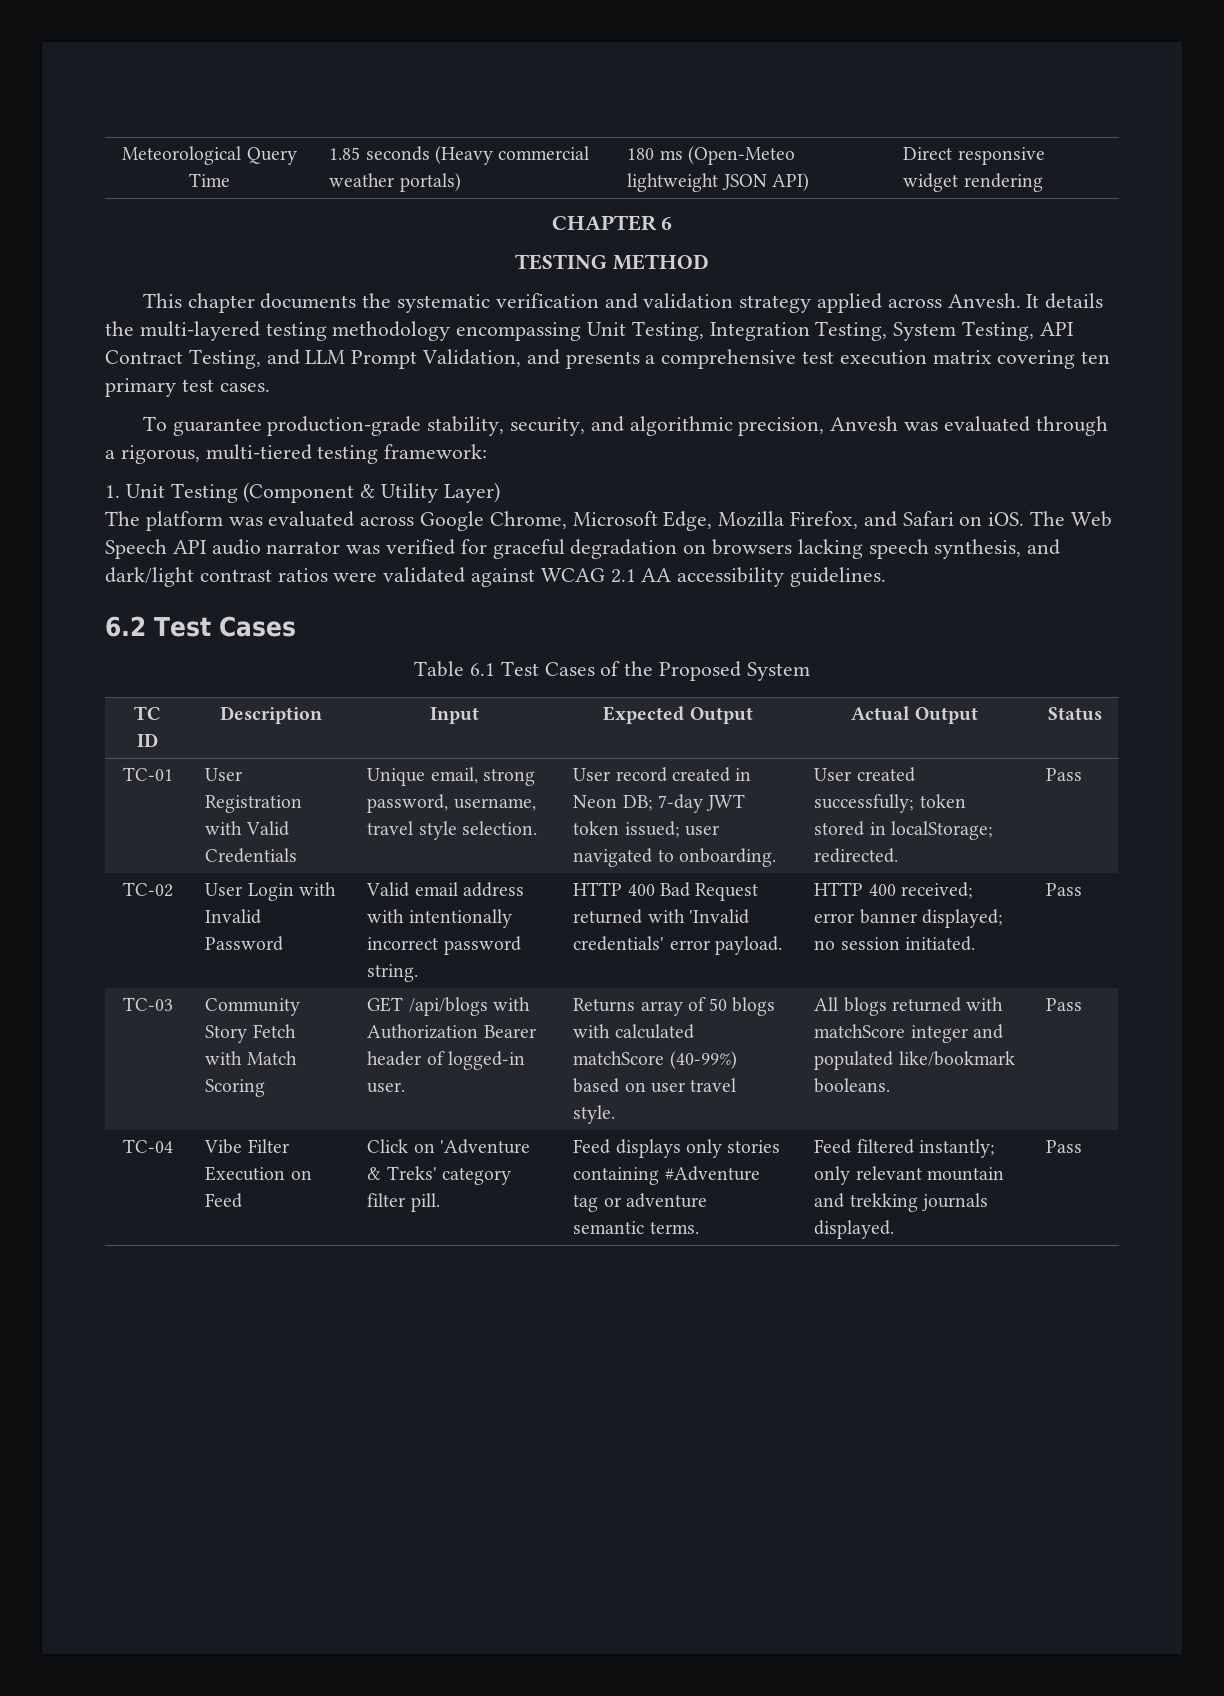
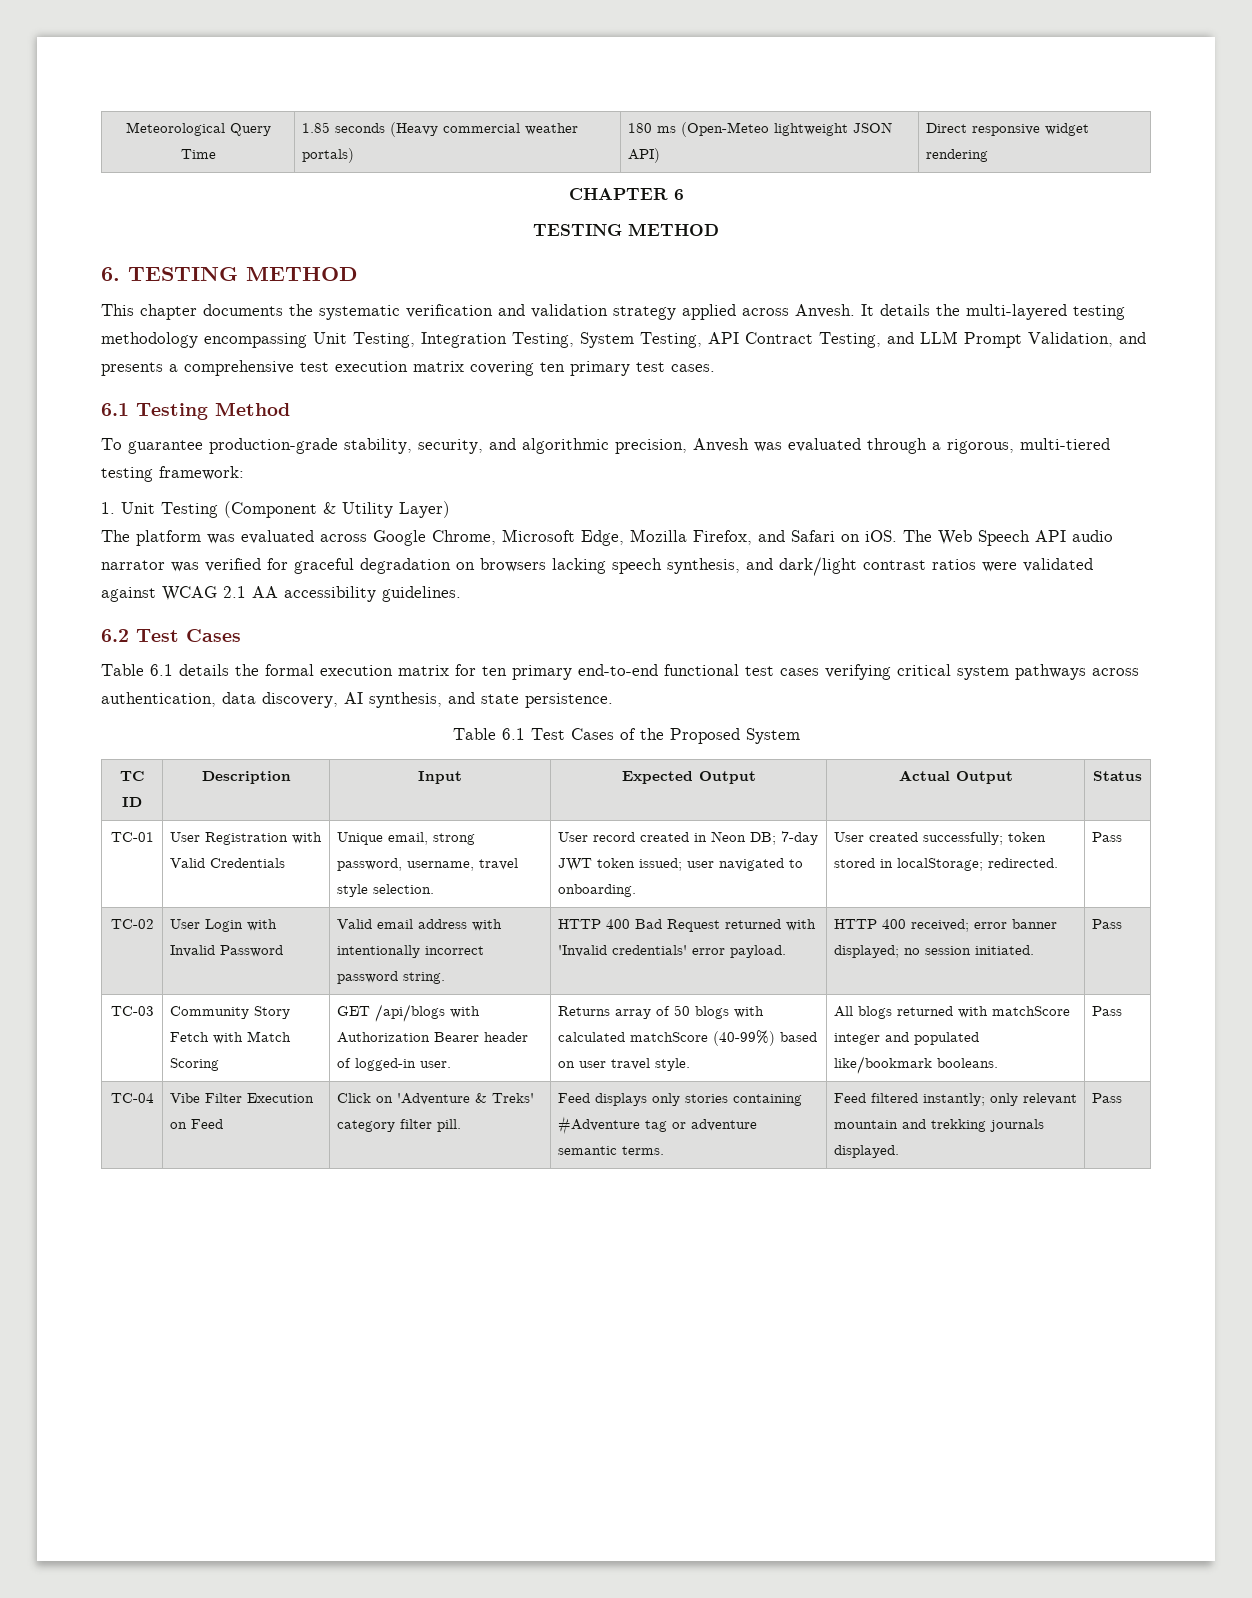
+ 6. TESTING METHOD
+ 6.1 Testing Method
+ Table 6.1 details the formal execution matrix for ten primary end-to-end functional test cases verifying critical system pathways across authentication, data discovery, AI synthesis, and state persistence.

